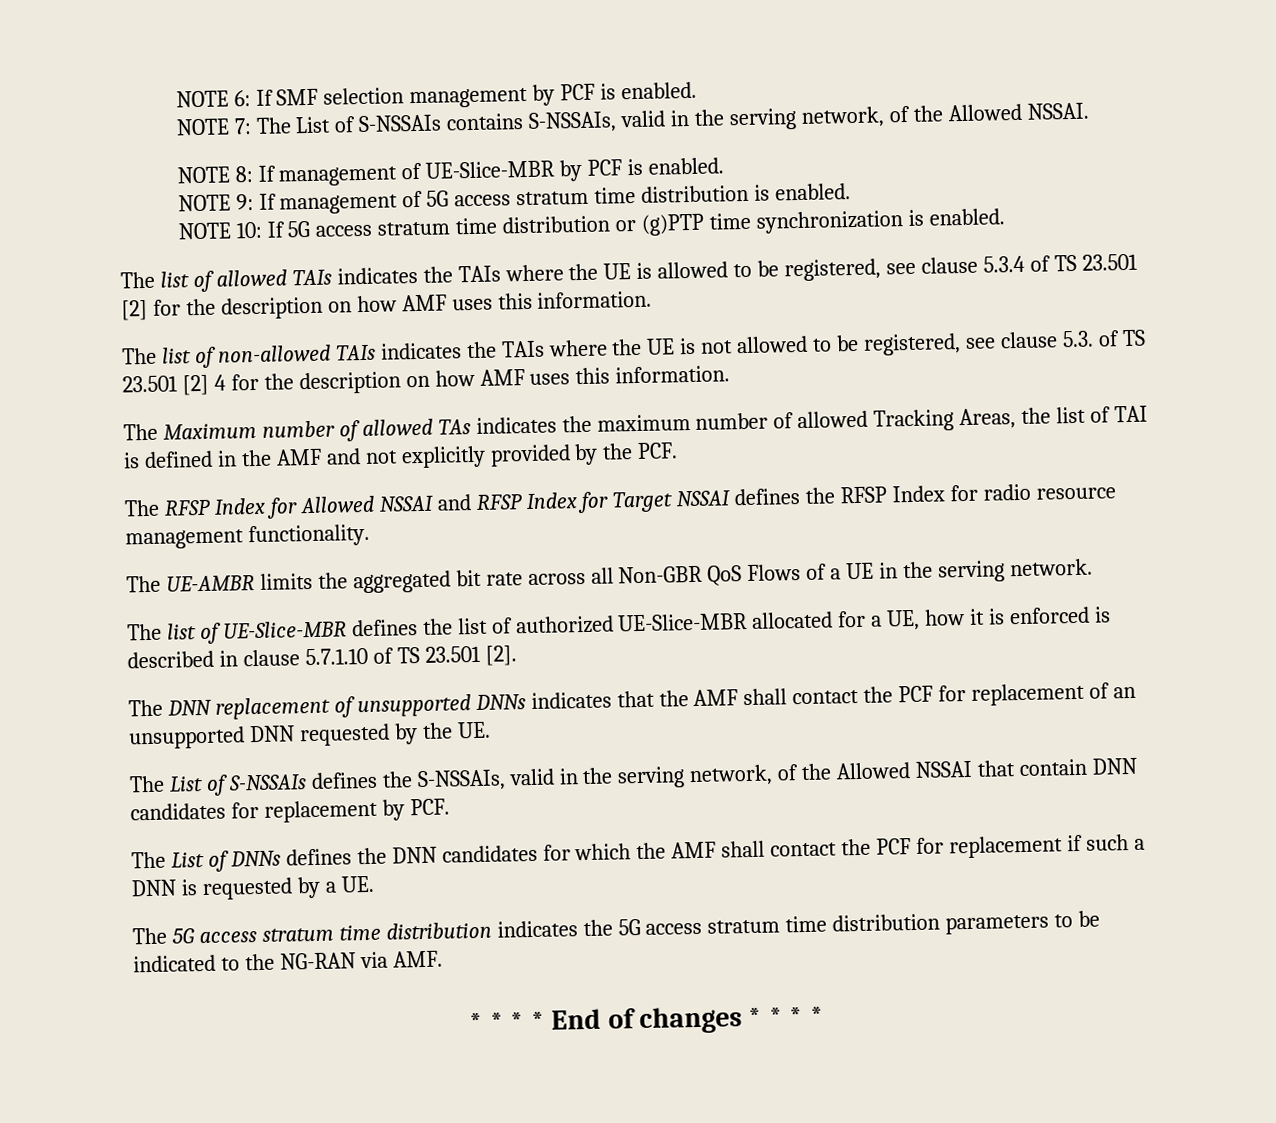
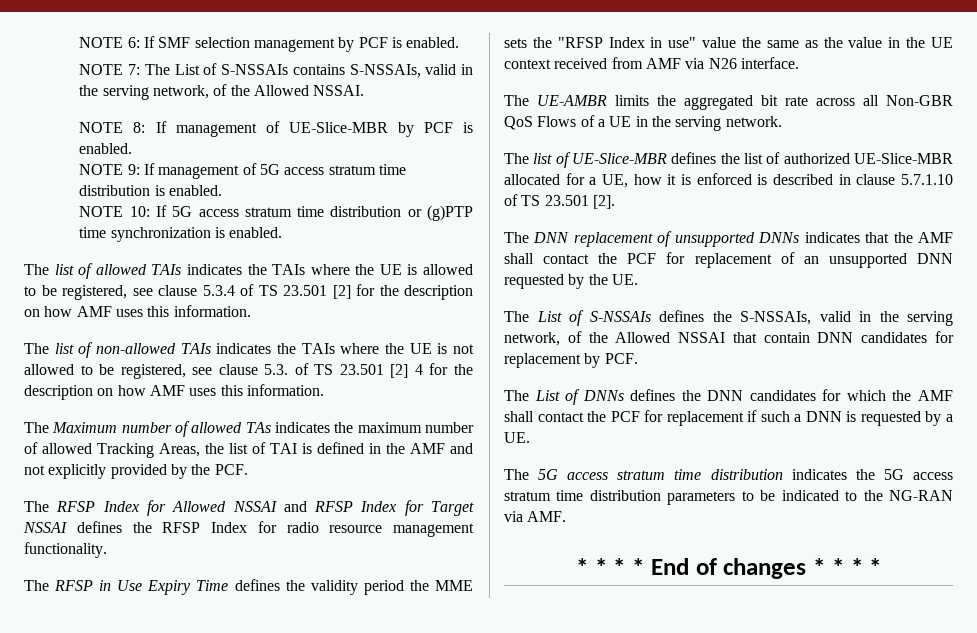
+ The RFSP in Use Expiry Time defines the validity period the MME sets the "RFSP Index in use" value the same as the value in the UE context received from AMF via N26 interface.

